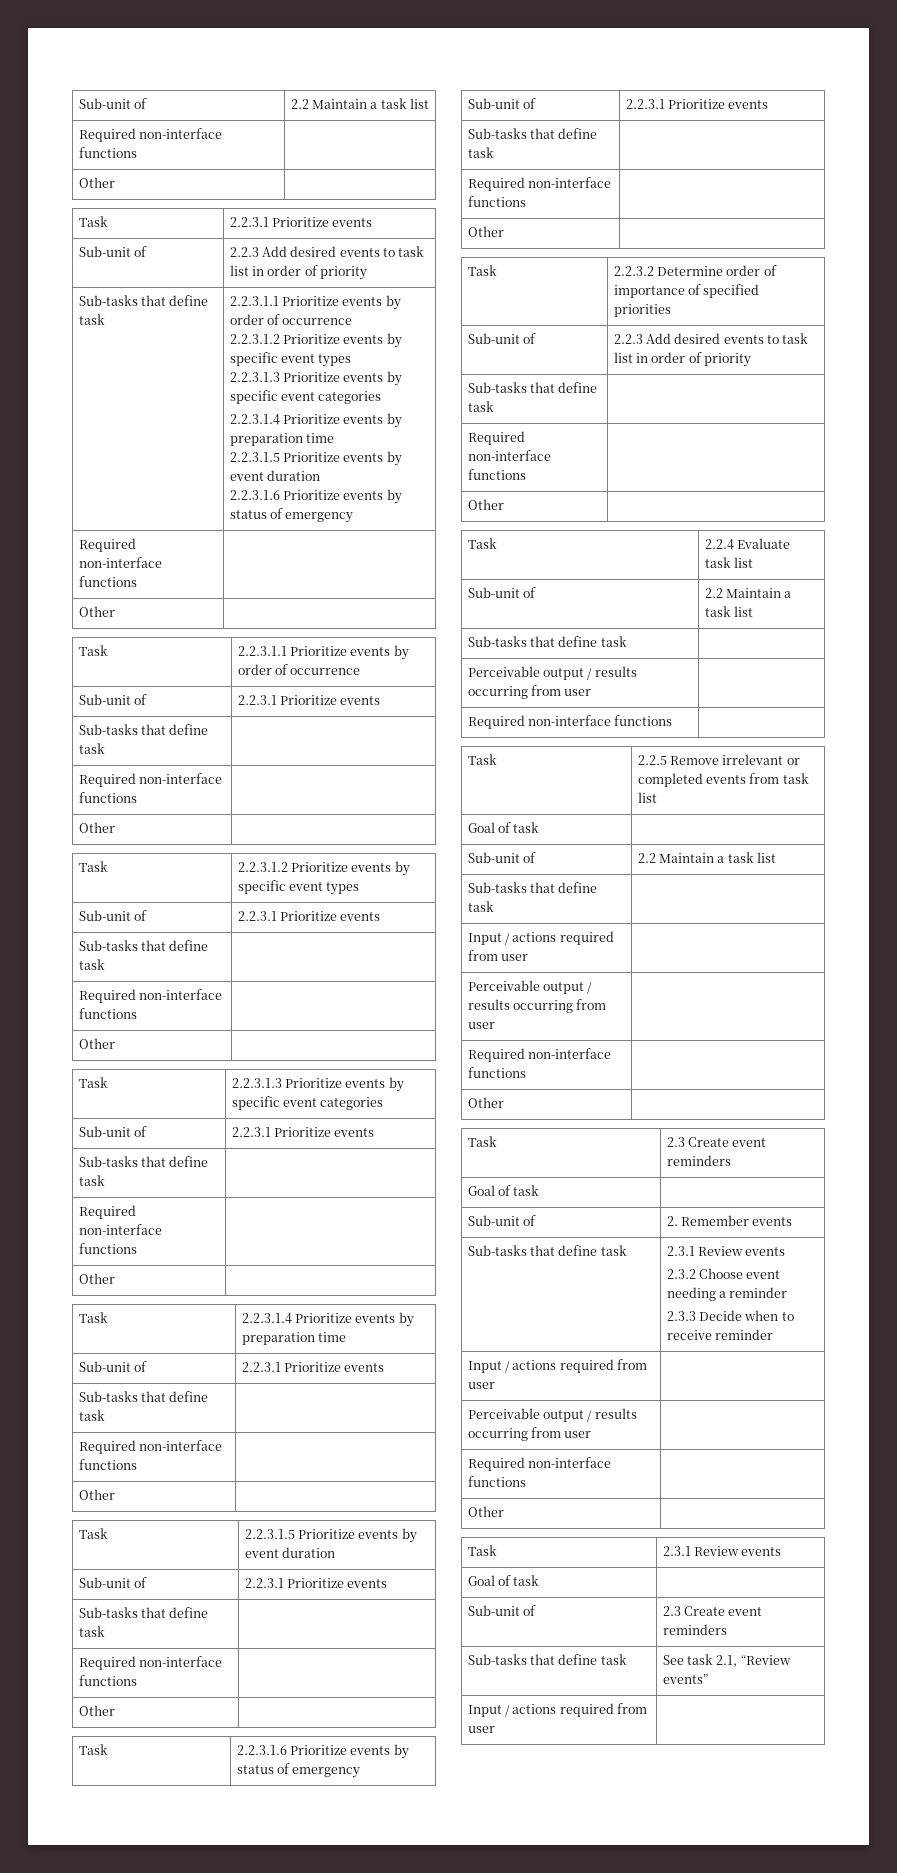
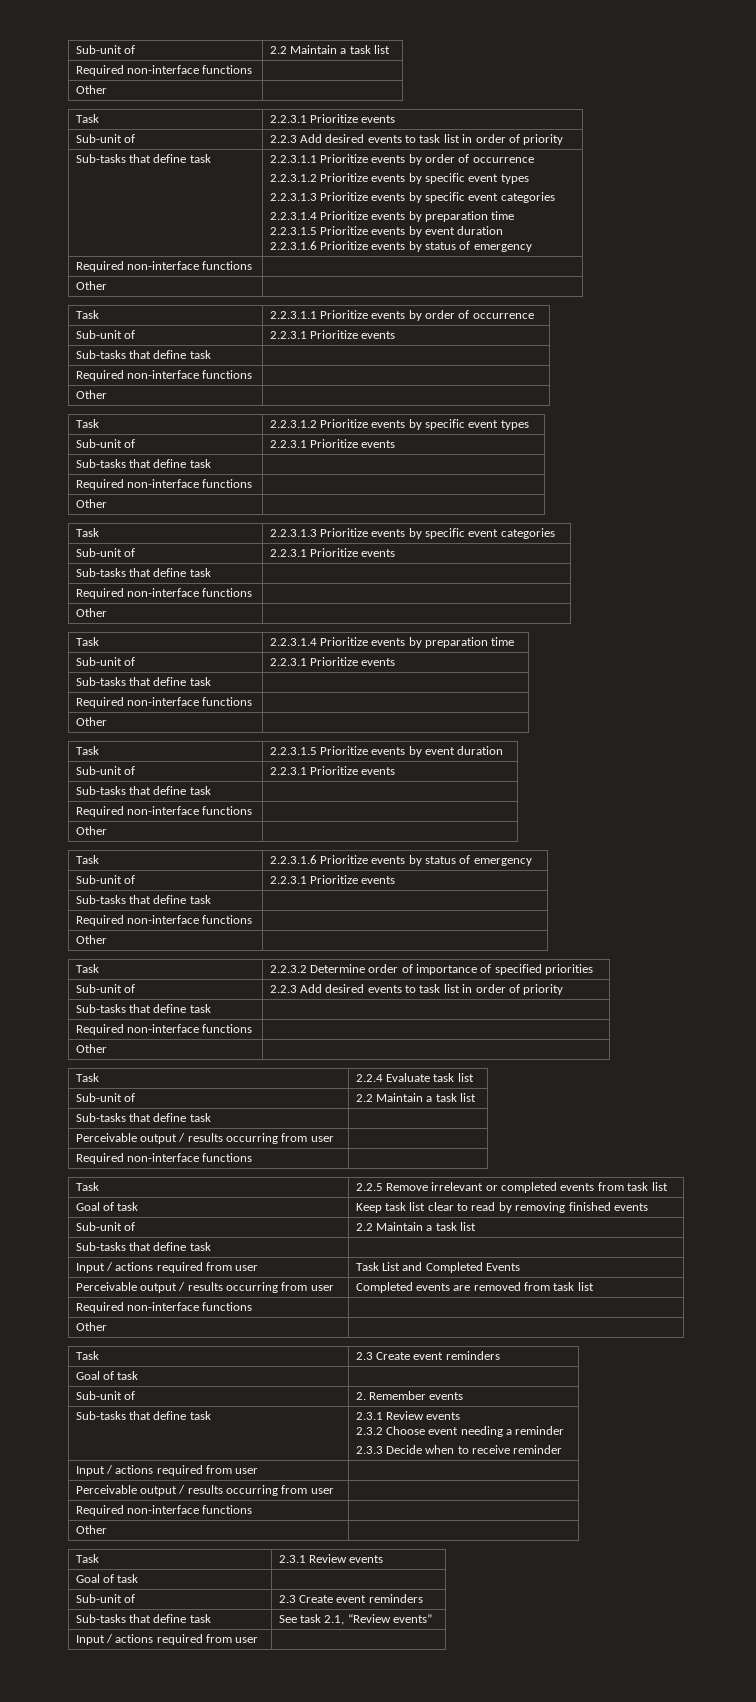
  Task | 2.2.5 Remove irrelevant or completed events from task list
- Goal of task |
+ Goal of task | Keep task list clear to read by removing finished events
  Sub-unit of | 2.2 Maintain a task list
  Sub-tasks that define task |
- Input / actions required from user |
- Perceivable output / results occurring from user |
+ Input / actions required from user | Task List and Completed Events
+ Perceivable output / results occurring from user | Completed events are removed from task list

